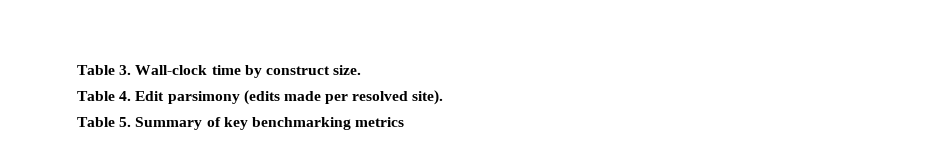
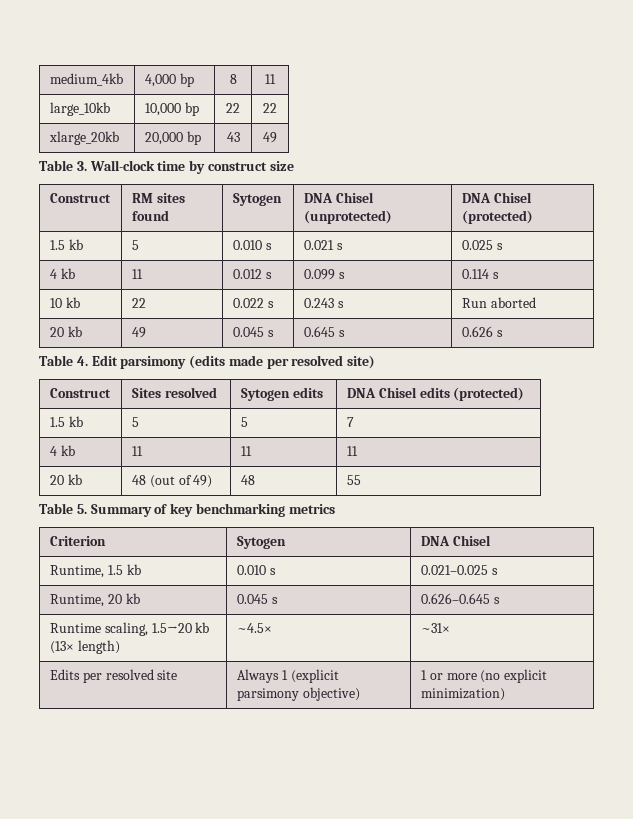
+ medium_4kb | 4,000 bp | 8 | 11
+ large_10kb | 10,000 bp | 22 | 22
+ xlarge_20kb | 20,000 bp | 43 | 49
- Table 3. Wall-clock time by construct size.
+ Table 3. Wall-clock time by construct size
+ Construct | RM sites found | Sytogen | DNA Chisel (unprotected) | DNA Chisel (protected)
+ 1.5 kb | 5 | 0.010 s | 0.021 s | 0.025 s
+ 4 kb | 11 | 0.012 s | 0.099 s | 0.114 s
+ 10 kb | 22 | 0.022 s | 0.243 s | Run aborted
+ 20 kb | 49 | 0.045 s | 0.645 s | 0.626 s
- Table 4. Edit parsimony (edits made per resolved site).
+ Table 4. Edit parsimony (edits made per resolved site)
+ Construct | Sites resolved | Sytogen edits | DNA Chisel edits (protected)
+ 1.5 kb | 5 | 5 | 7
+ 4 kb | 11 | 11 | 11
+ 20 kb | 48 (out of 49) | 48 | 55
+ Criterion | Sytogen | DNA Chisel
+ Runtime, 1.5 kb | 0.010 s | 0.021–0.025 s
+ Runtime, 20 kb | 0.045 s | 0.626–0.645 s
+ Runtime scaling, 1.5→20 kb (13× length) | ~4.5× | ~31×
+ Edits per resolved site | Always 1 (explicit parsimony objective) | 1 or more (no explicit minimization)

